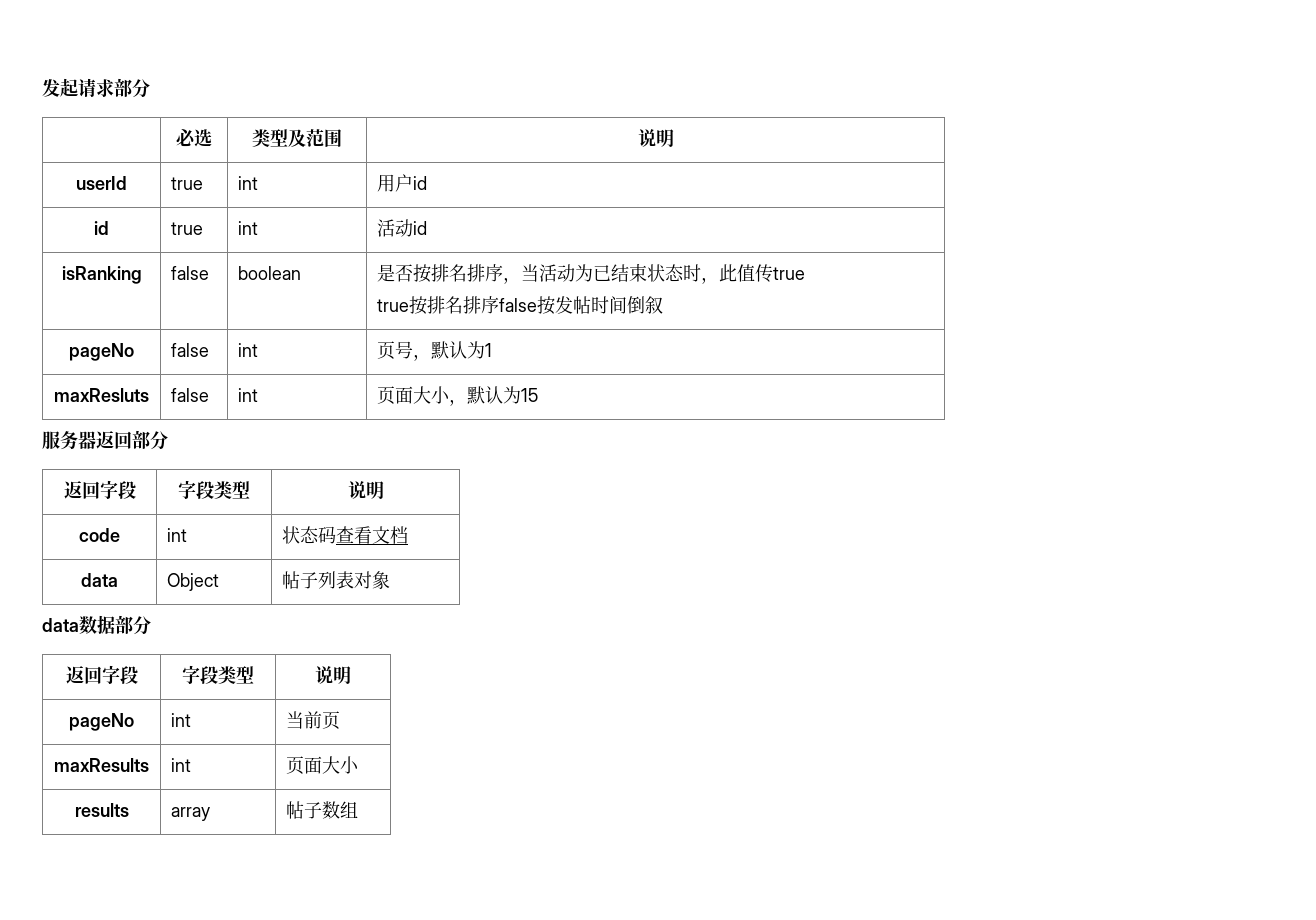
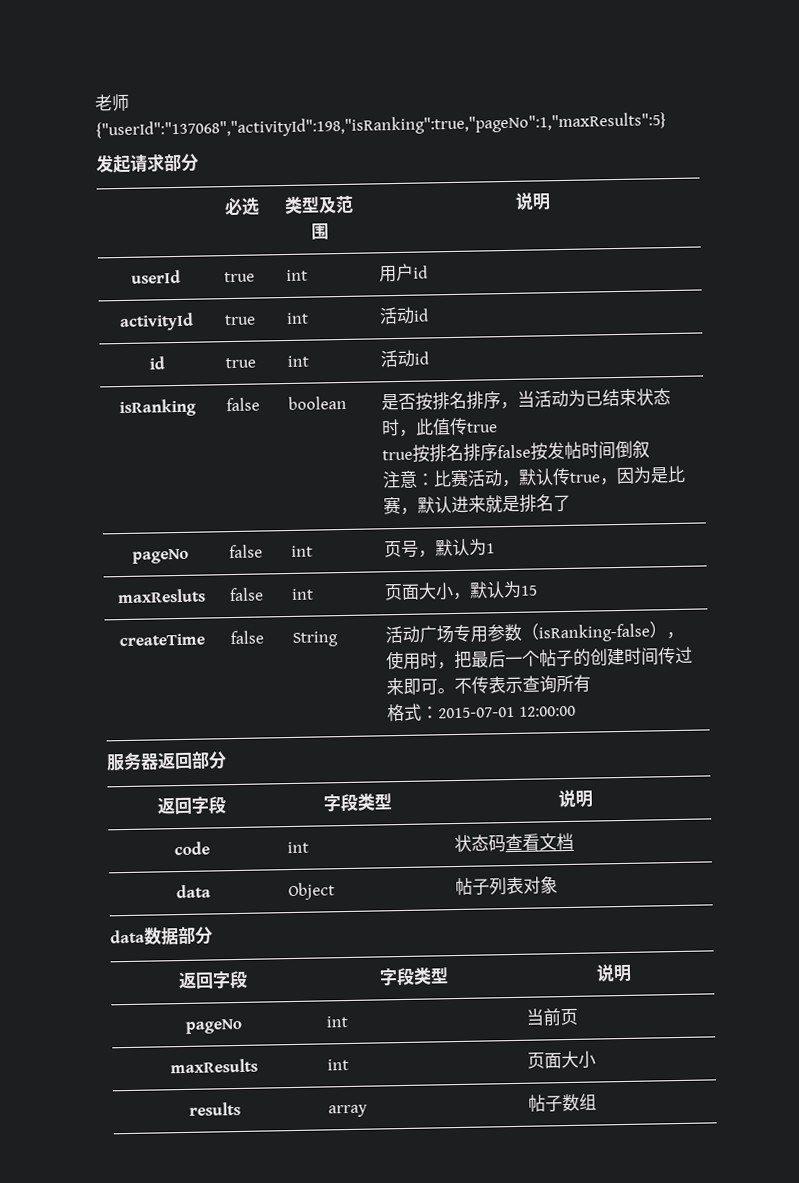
+ 老师{"userId":"137068","activityId":198,"isRanking":true,"pageNo":1,"maxResults":5}
+ activityId | true | int | 活动id
  isRanking | false | boolean | 是否按排名排序，当活动为已结束状态时，此值传true
  true按排名排序false按发帖时间倒叙
+ 注意：比赛活动，默认传true，因为是比赛，默认进来就是排名了
+ createTime | false | String | 活动广场专用参数（isRanking-false），使用时，把最后一个帖子的创建时间传过来即可。不传表示查询所有
+ 格式：2015-07-01 12:00:00

